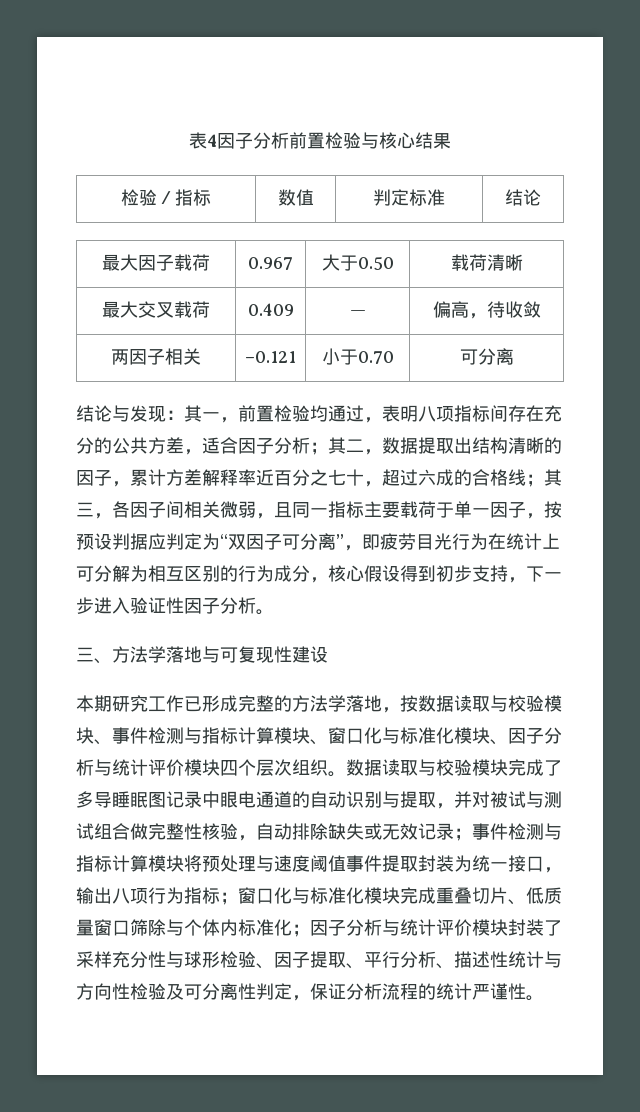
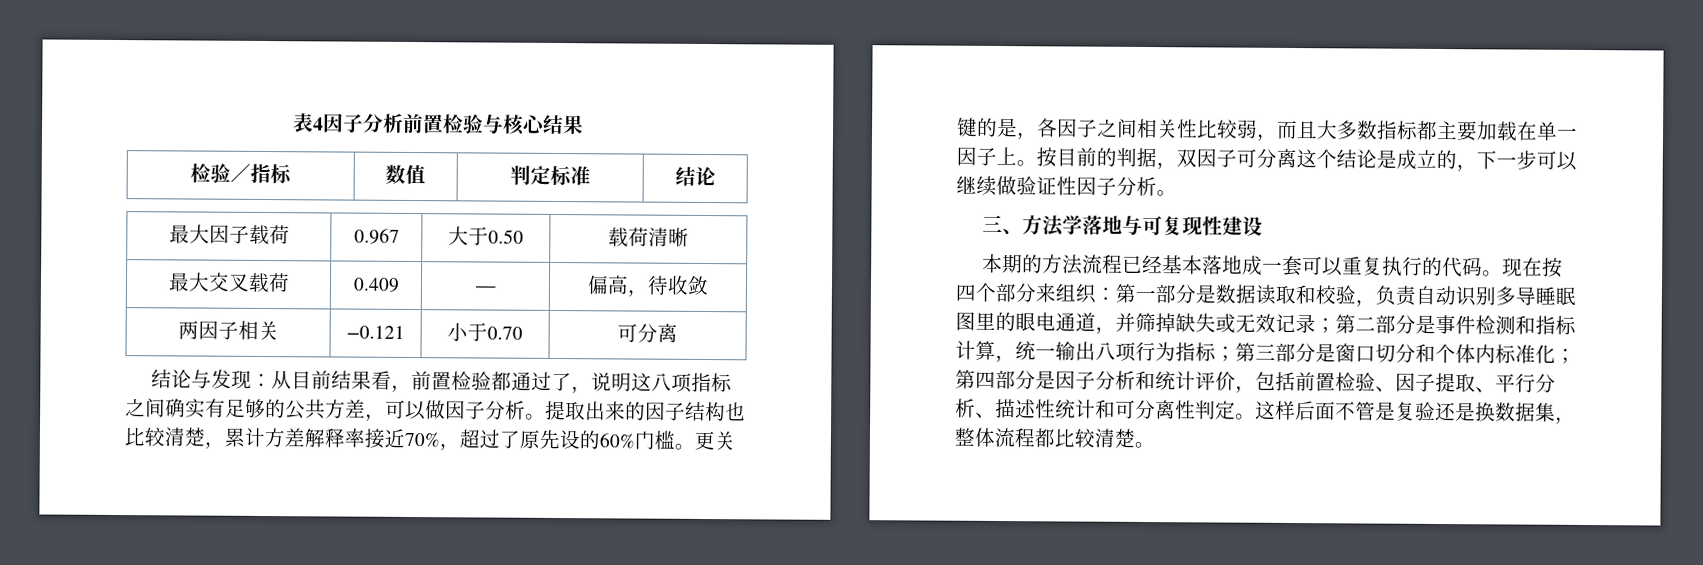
- 结论与发现：其一，前置检验均通过，表明八项指标间存在充分的公共方差，适合因子分析；其二，数据提取出结构清晰的因子，累计方差解释率近百分之七十，超过六成的合格线；其三，各因子间相关微弱，且同一指标主要载荷于单一因子，按预设判据应判定为“双因子可分离”，即疲劳目光行为在统计上可分解为相互区别的行为成分，核心假设得到初步支持，下一步进入验证性因子分析。
+ 结论与发现：从目前结果看，前置检验都通过了，说明这八项指标之间确实有足够的公共方差，可以做因子分析。提取出来的因子结构也比较清楚，累计方差解释率接近70%，超过了原先设的60%门槛。更关键的是，各因子之间相关性比较弱，而且大多数指标都主要加载在单一因子上。按目前的判据，双因子可分离这个结论是成立的，下一步可以继续做验证性因子分析。
- 本期研究工作已形成完整的方法学落地，按数据读取与校验模块、事件检测与指标计算模块、窗口化与标准化模块、因子分析与统计评价模块四个层次组织。数据读取与校验模块完成了多导睡眠图记录中眼电通道的自动识别与提取，并对被试与测试组合做完整性核验，自动排除缺失或无效记录；事件检测与指标计算模块将预处理与速度阈值事件提取封装为统一接口，输出八项行为指标；窗口化与标准化模块完成重叠切片、低质量窗口筛除与个体内标准化；因子分析与统计评价模块封装了采样充分性与球形检验、因子提取、平行分析、描述性统计与方向性检验及可分离性判定，保证分析流程的统计严谨性。
+ 本期的方法流程已经基本落地成一套可以重复执行的代码。现在按四个部分来组织：第一部分是数据读取和校验，负责自动识别多导睡眠图里的眼电通道，并筛掉缺失或无效记录；第二部分是事件检测和指标计算，统一输出八项行为指标；第三部分是窗口切分和个体内标准化；第四部分是因子分析和统计评价，包括前置检验、因子提取、平行分析、描述性统计和可分离性判定。这样后面不管是复验还是换数据集，整体流程都比较清楚。

